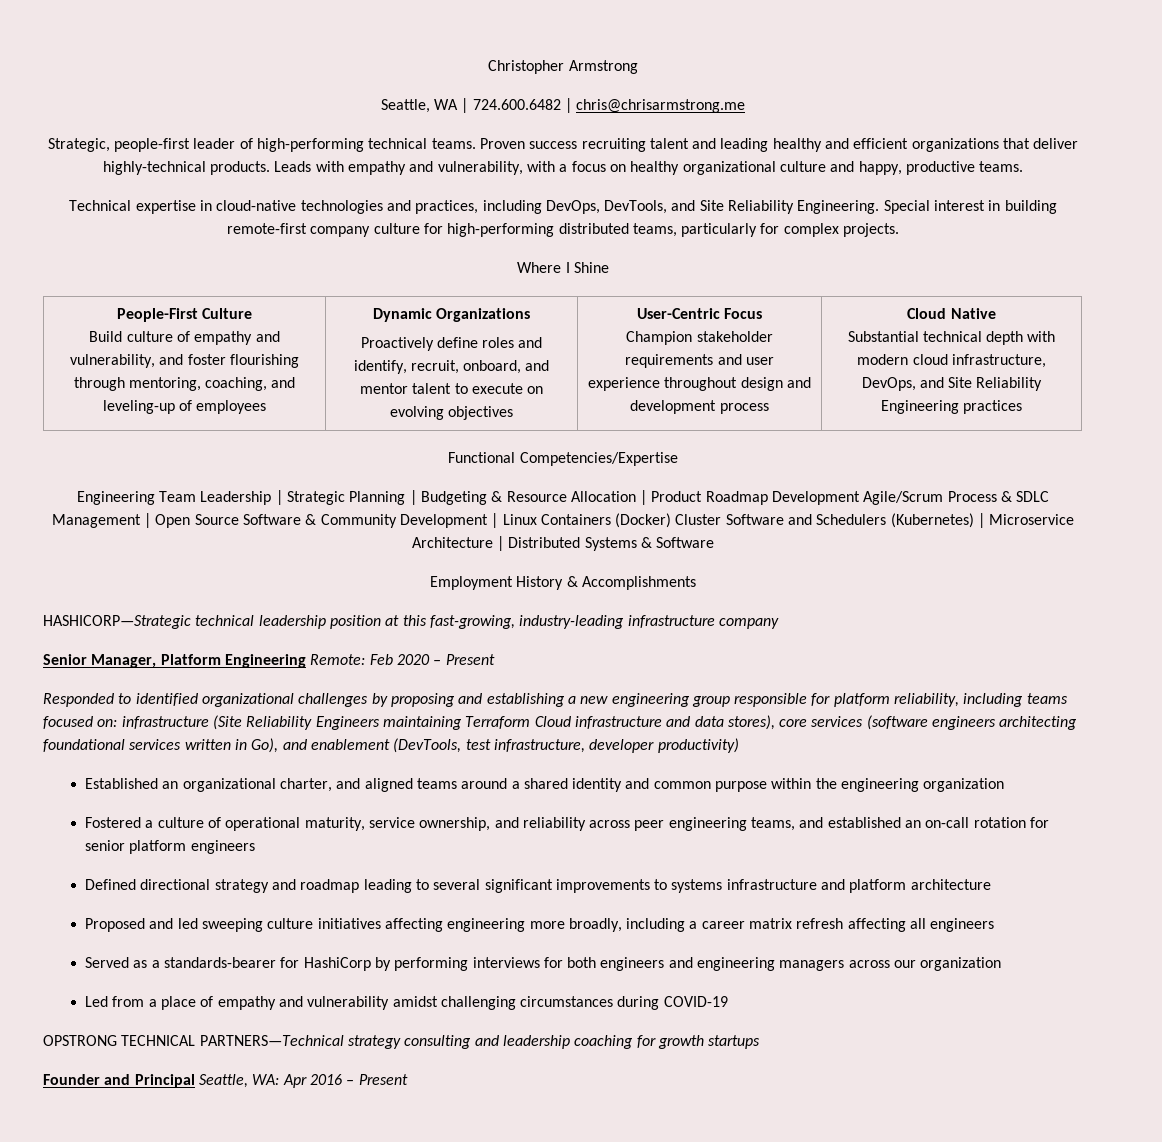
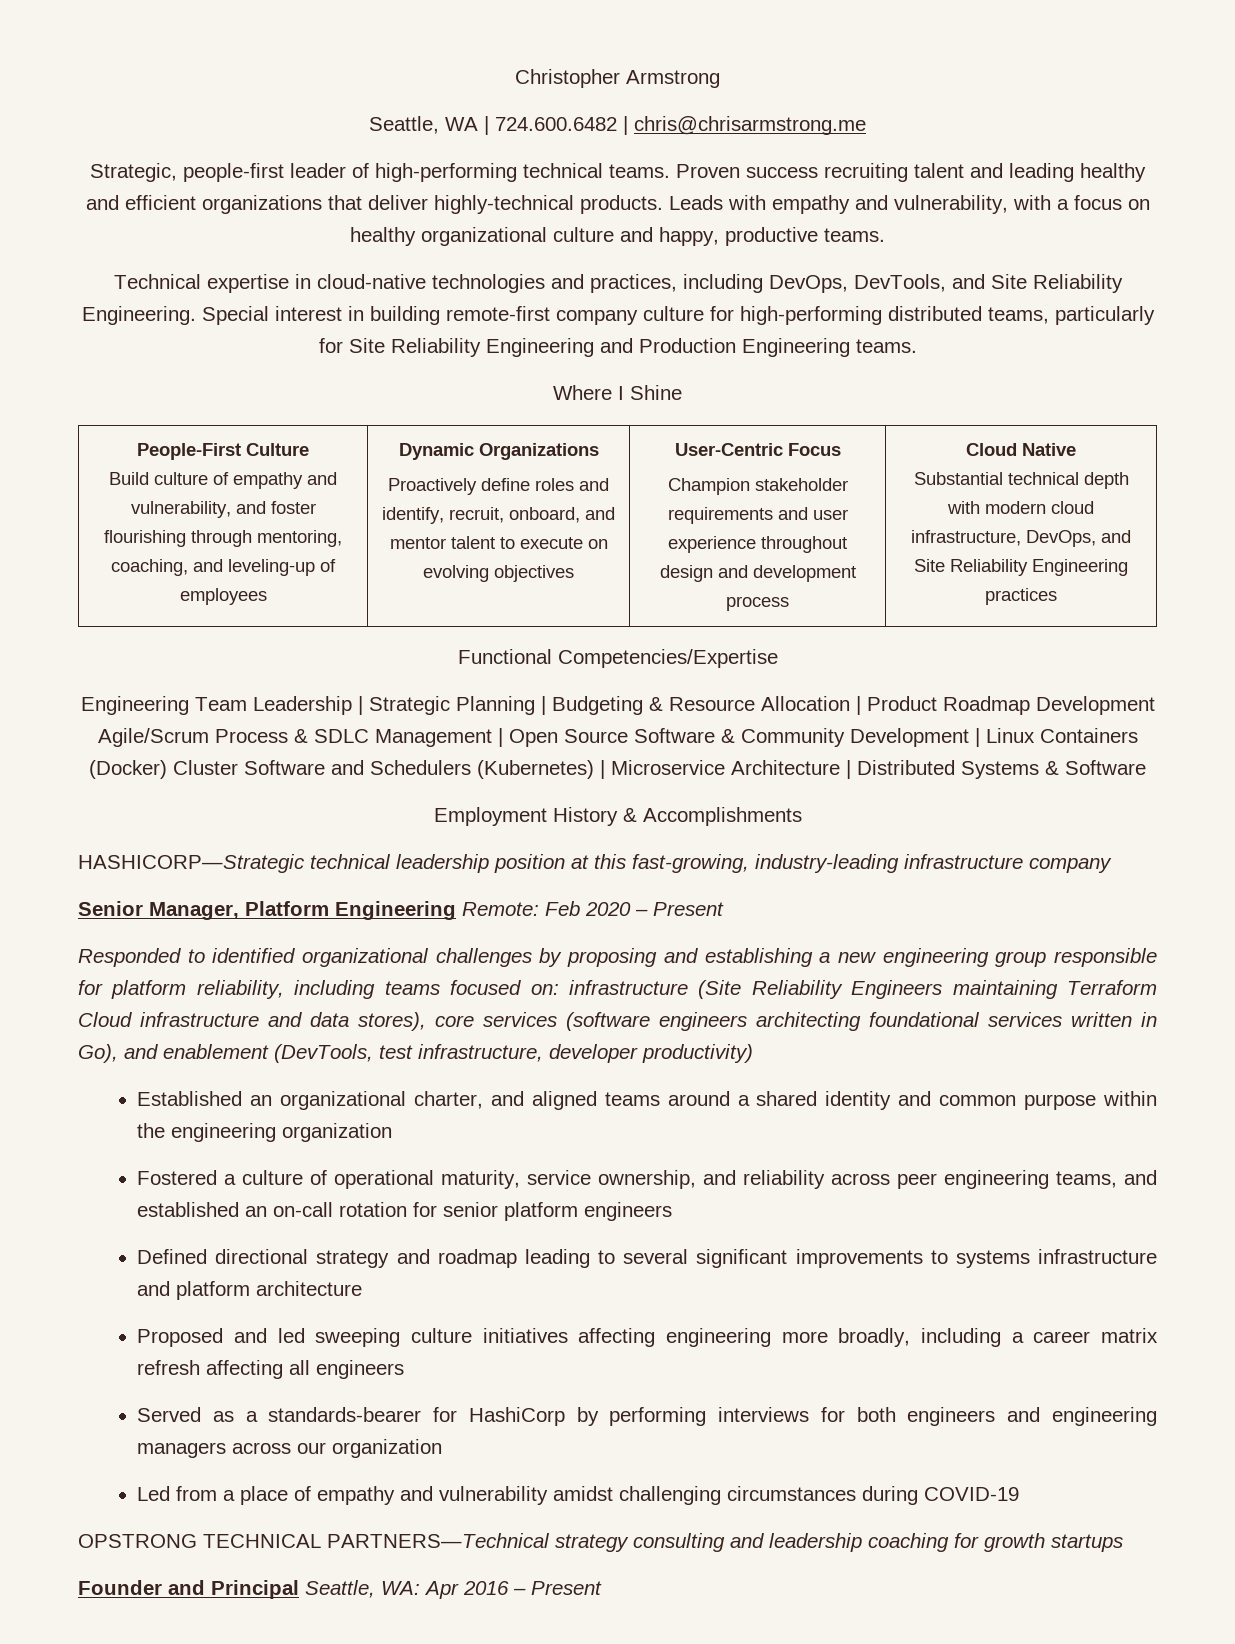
- Special interest in building remote-first company culture for high-performing distributed teams, particularly for complex projects.
+ Special interest in building remote-first company culture for high-performing distributed teams, particularly for Site Reliability Engineering and Production Engineering teams.

